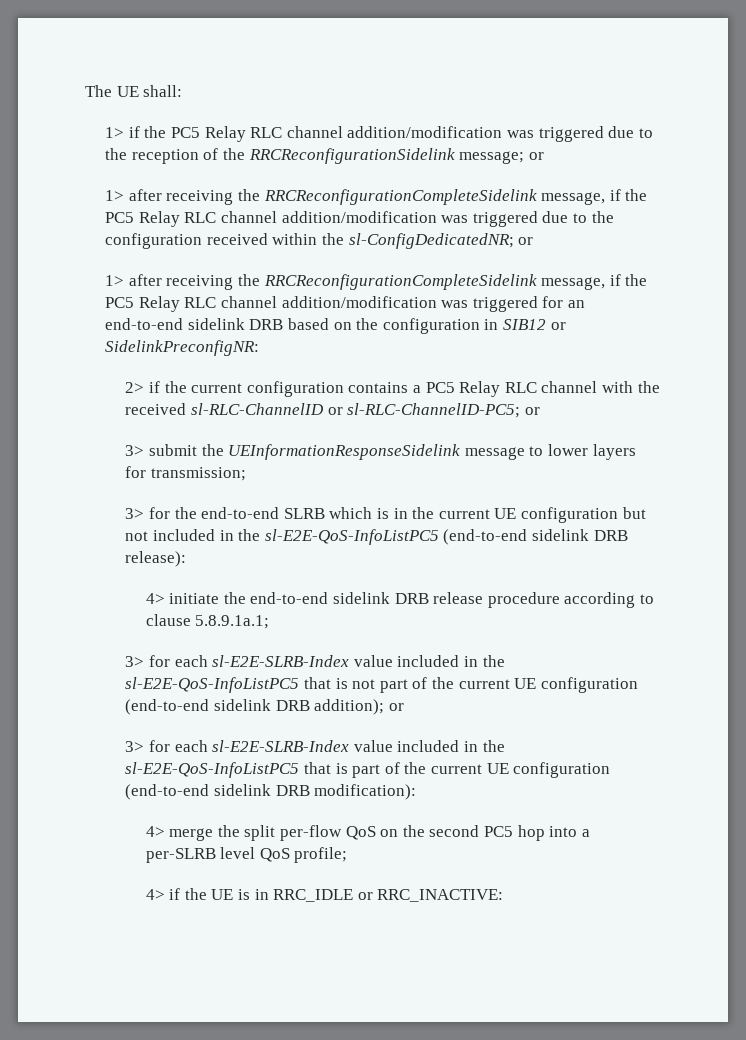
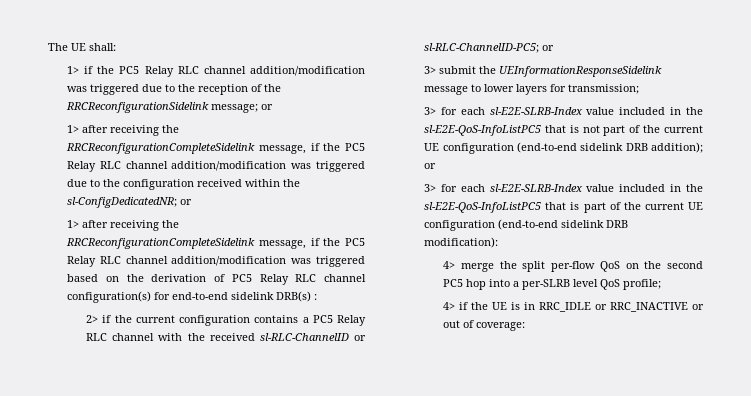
- 1> after receiving the RRCReconfigurationCompleteSidelink message, if the PC5 Relay RLC channel addition/modification was triggered for an end-to-end sidelink DRB based on the configuration in SIB12 or SidelinkPreconfigNR:
+ 1> after receiving the RRCReconfigurationCompleteSidelink message, if the PC5 Relay RLC channel addition/modification was triggered based on the derivation of PC5 Relay RLC channel configuration(s) for end-to-end sidelink DRB(s) :
- 3> for the end-to-end SLRB which is in the current UE configuration but not included in the sl-E2E-QoS-InfoListPC5 (end-to-end sidelink DRB release):
- 4> initiate the end-to-end sidelink DRB release procedure according to clause 5.8.9.1a.1;
- 4> if the UE is in RRC_IDLE or RRC_INACTIVE:
+ 4> if the UE is in RRC_IDLE or RRC_INACTIVE or out of coverage:

